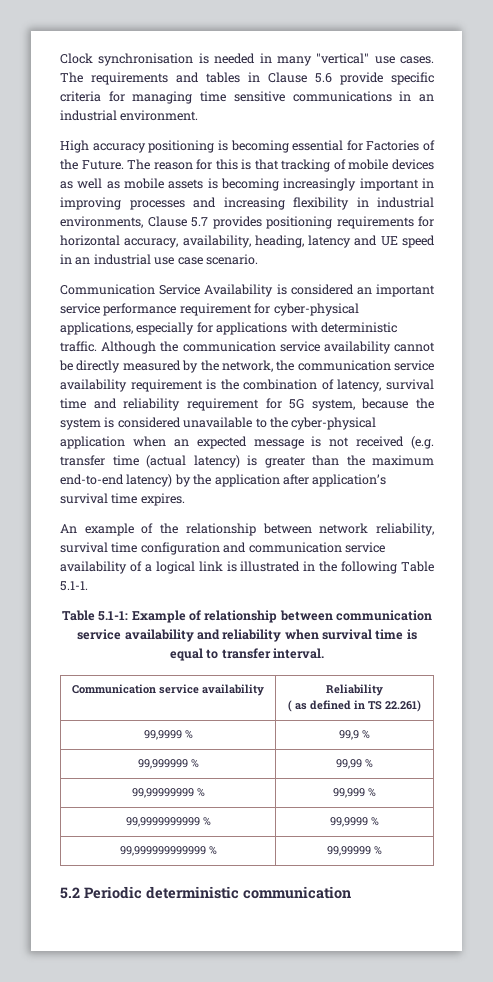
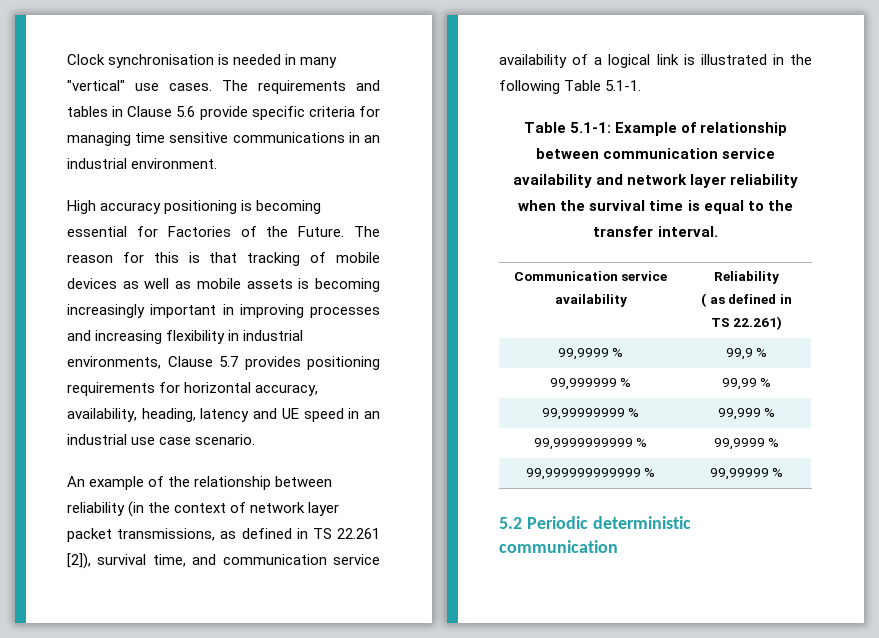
- Communication Service Availability is considered an important service performance requirement for cyber-physical applications, especially for applications with deterministic traffic. Although the communication service availability cannot be directly measured by the network, the communication service availability requirement is the combination of latency, survival time and reliability requirement for 5G system, because the system is considered unavailable to the cyber-physical application when an expected message is not received (e.g. transfer time (actual latency) is greater than the maximum end-to-end latency) by the application after application’s survival time expires.
- An example of the relationship between network reliability, survival time configuration and communication service availability of a logical link is illustrated in the following Table 5.1-1.
+ An example of the relationship between reliability (in the context of network layer packet transmissions, as defined in TS 22.261 [2]), survival time, and communication service availability of a logical link is illustrated in the following Table 5.1-1.
- Table 5.1-1: Example of relationship between communication service availability and reliability when survival time is equal to transfer interval.
+ Table 5.1-1: Example of relationship between communication service availability and network layer reliability when the survival time is equal to the transfer interval.

